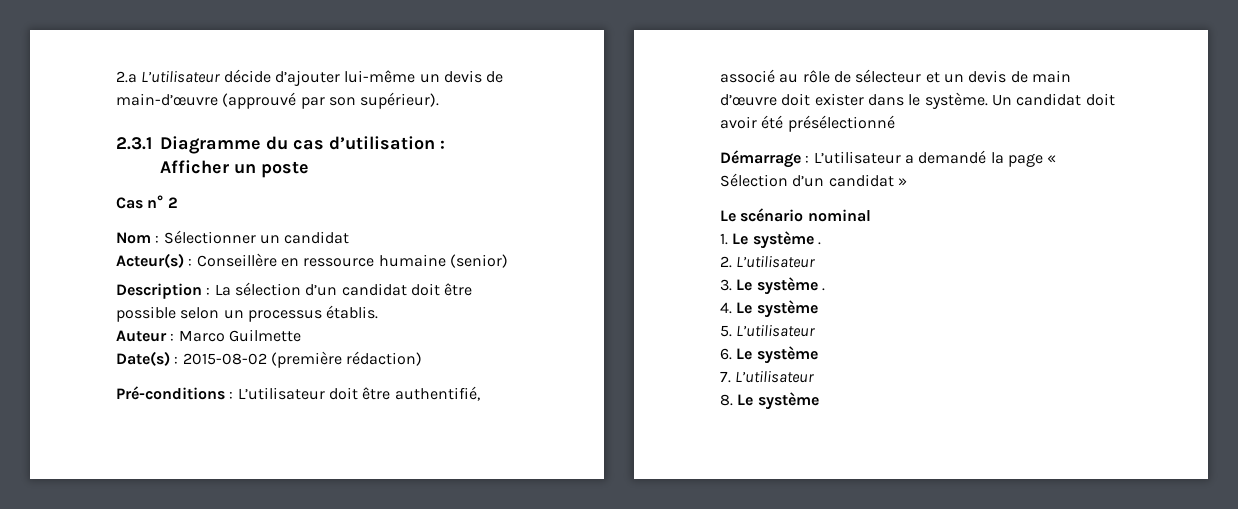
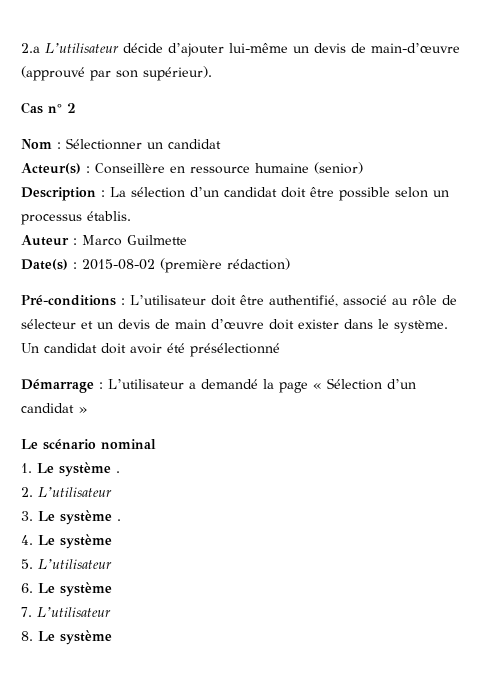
- 2.3.1 Diagramme du cas d’utilisation : Afficher un poste

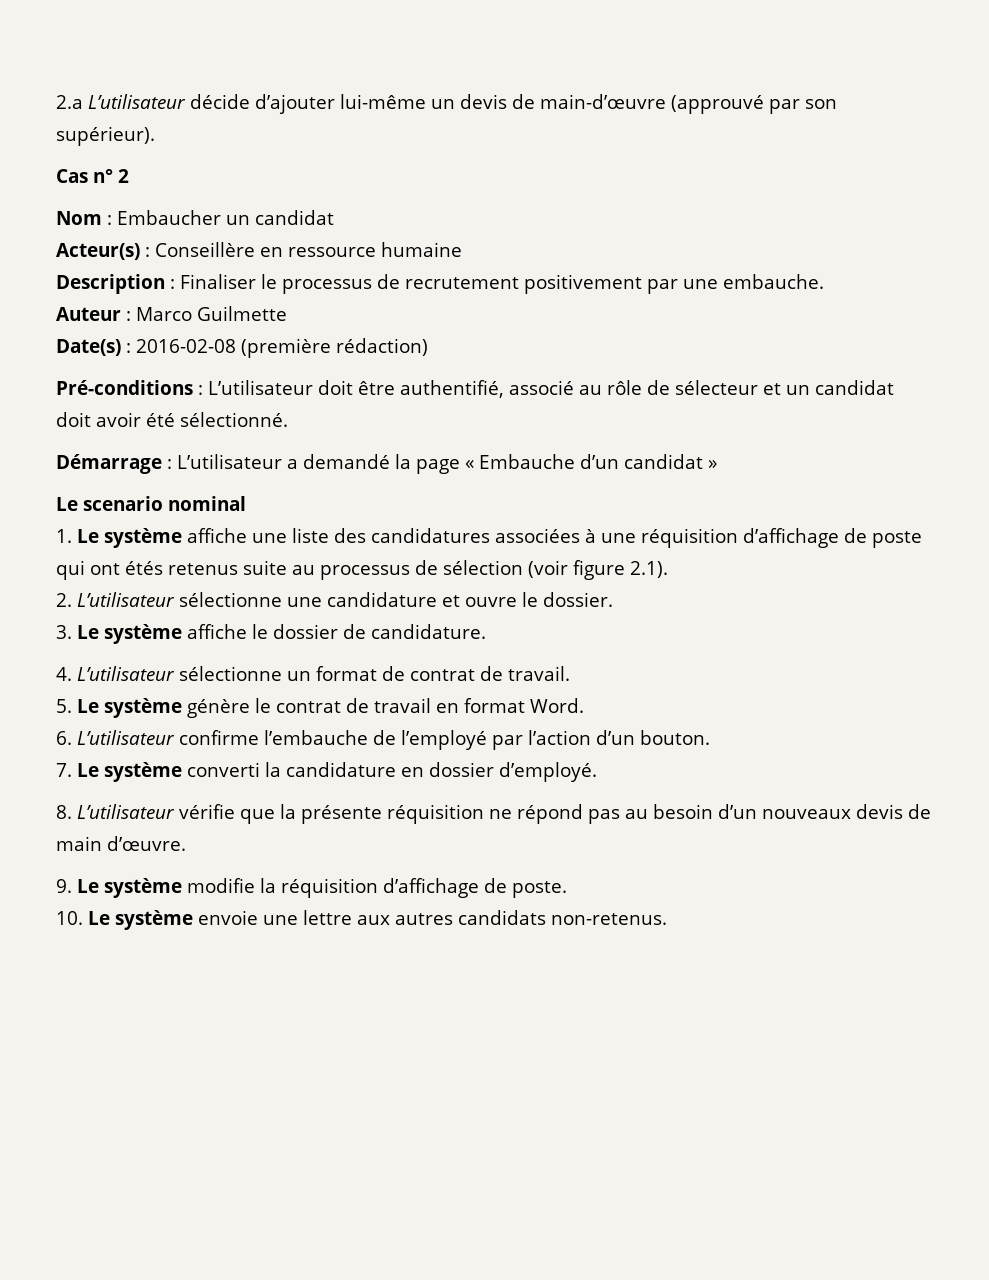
- Nom : Sélectionner un candidat
+ Nom : Embaucher un candidat
- Acteur(s) : Conseillère en ressource humaine (senior)
+ Acteur(s) : Conseillère en ressource humaine
- Description : La sélection d’un candidat doit être possible selon un processus établis.
+ Description : Finaliser le processus de recrutement positivement par une embauche.
- Date(s) : 2015-08-02 (première rédaction)
+ Date(s) : 2016-02-08 (première rédaction)
- Pré-conditions : L’utilisateur doit être authentifié, associé au rôle de sélecteur et un devis de main d’œuvre doit exister dans le système. Un candidat doit avoir été présélectionné
+ Pré-conditions : L’utilisateur doit être authentifié, associé au rôle de sélecteur et un candidat doit avoir été sélectionné.
- Démarrage : L’utilisateur a demandé la page « Sélection d’un candidat »
+ Démarrage : L’utilisateur a demandé la page « Embauche d’un candidat »
- Le scénario nominal
+ Le scenario nominal
- 1. Le système .
- 2. L’utilisateur
- 3. Le système .
- 4. Le système
- 5. L’utilisateur
- 6. Le système
- 7. L’utilisateur
- 8. Le système
+ 1. Le système affiche une liste des candidatures associées à une réquisition d’affichage de poste qui ont étés retenus suite au processus de sélection (voir figure 2.1).
+ 2. L’utilisateur sélectionne une candidature et ouvre le dossier.
+ 3. Le système affiche le dossier de candidature.
+ 4. L’utilisateur sélectionne un format de contrat de travail.
+ 5. Le système génère le contrat de travail en format Word.
+ 6. L’utilisateur confirme l’embauche de l’employé par l’action d’un bouton.
+ 7. Le système converti la candidature en dossier d’employé.
+ 8. L’utilisateur vérifie que la présente réquisition ne répond pas au besoin d’un nouveaux devis de main d’œuvre.
+ 9. Le système modifie la réquisition d’affichage de poste.
+ 10. Le système envoie une lettre aux autres candidats non-retenus.

